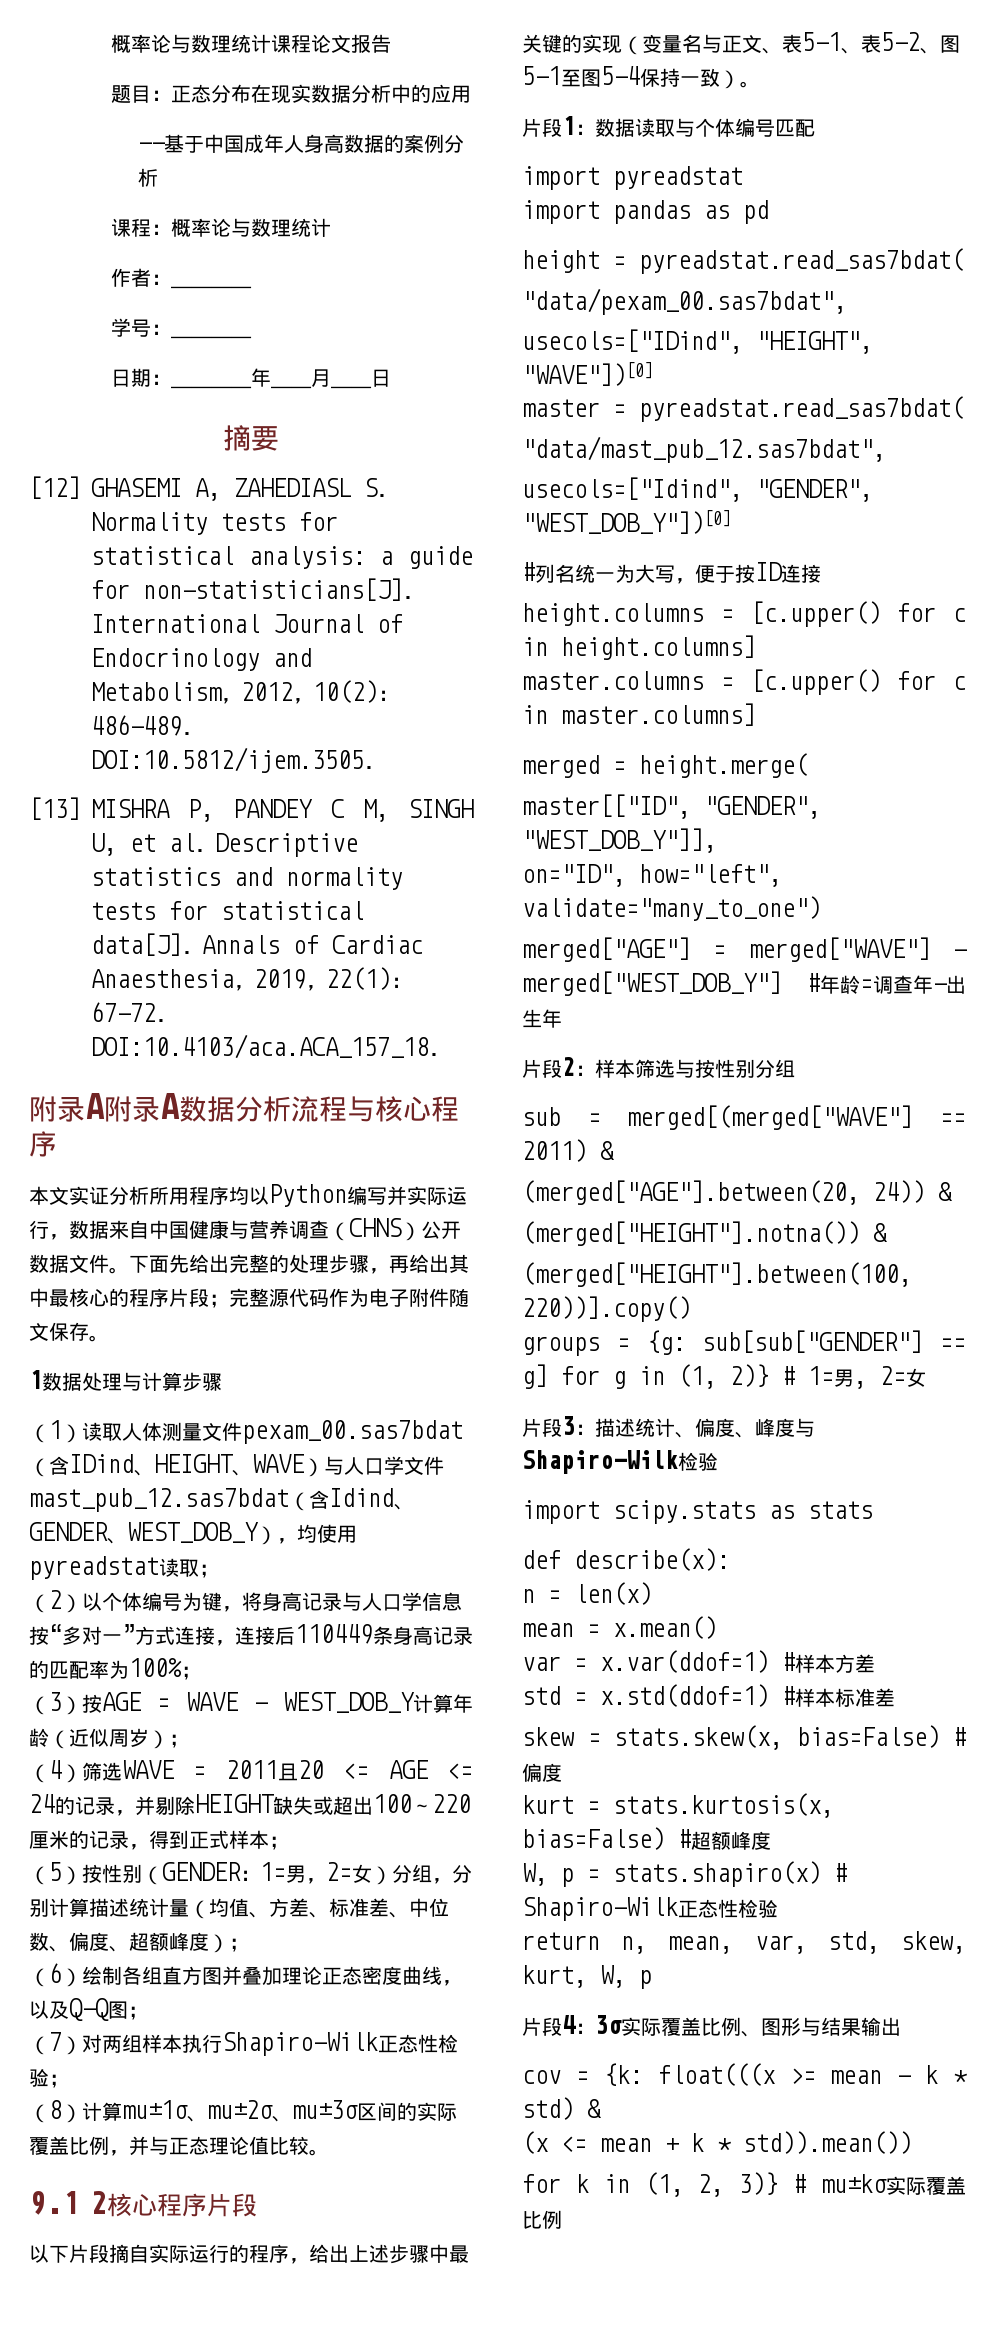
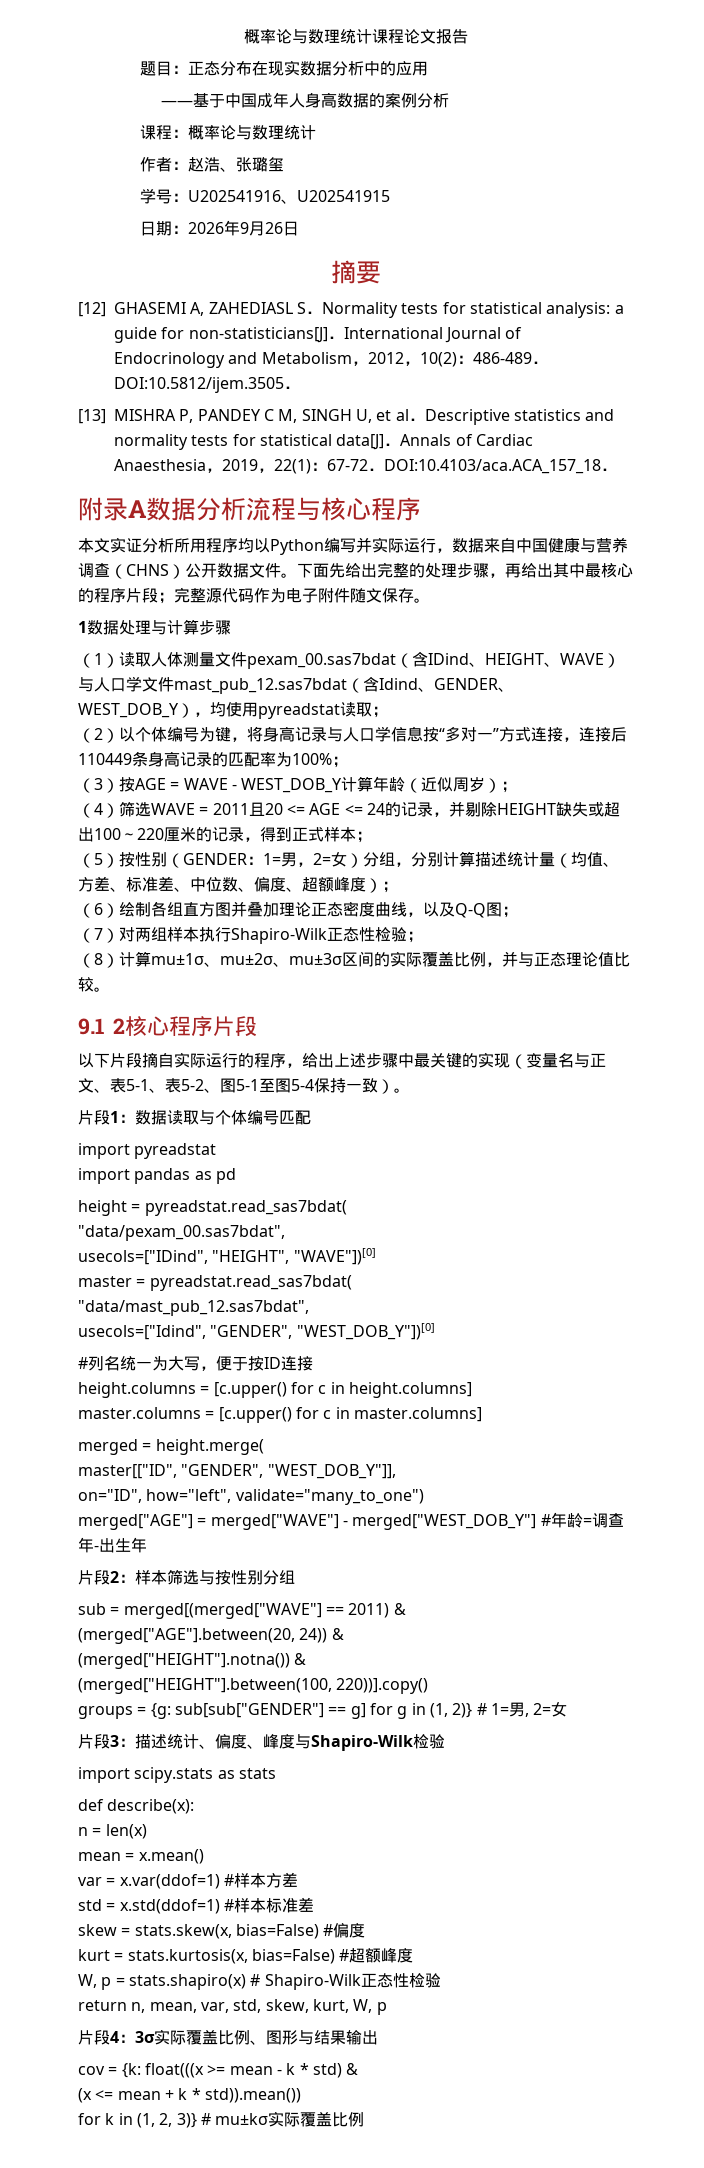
- 作者：＿＿＿＿
+ 作者：赵浩、张璐玺
- 学号：＿＿＿＿
+ 学号：U202541916、U202541915
- 日期：＿＿＿＿年＿＿月＿＿日
+ 日期：2026年9月26日
- 附录A附录A数据分析流程与核心程序
+ 附录A数据分析流程与核心程序

